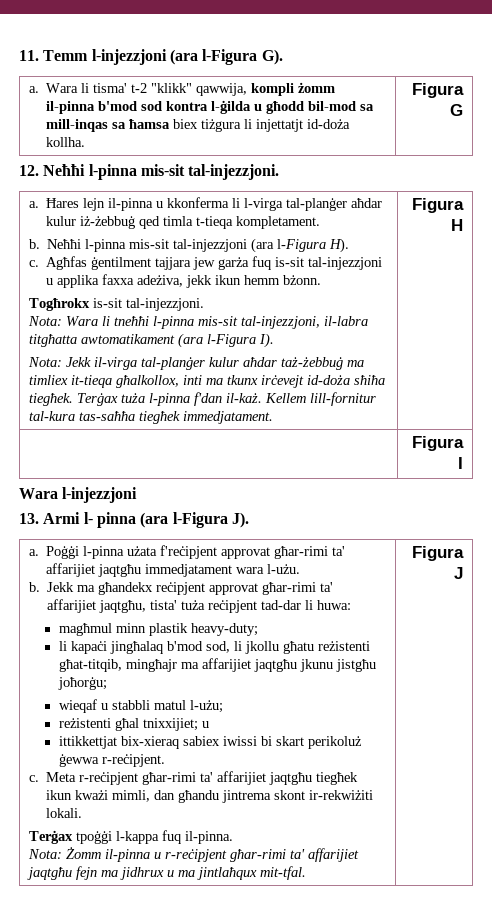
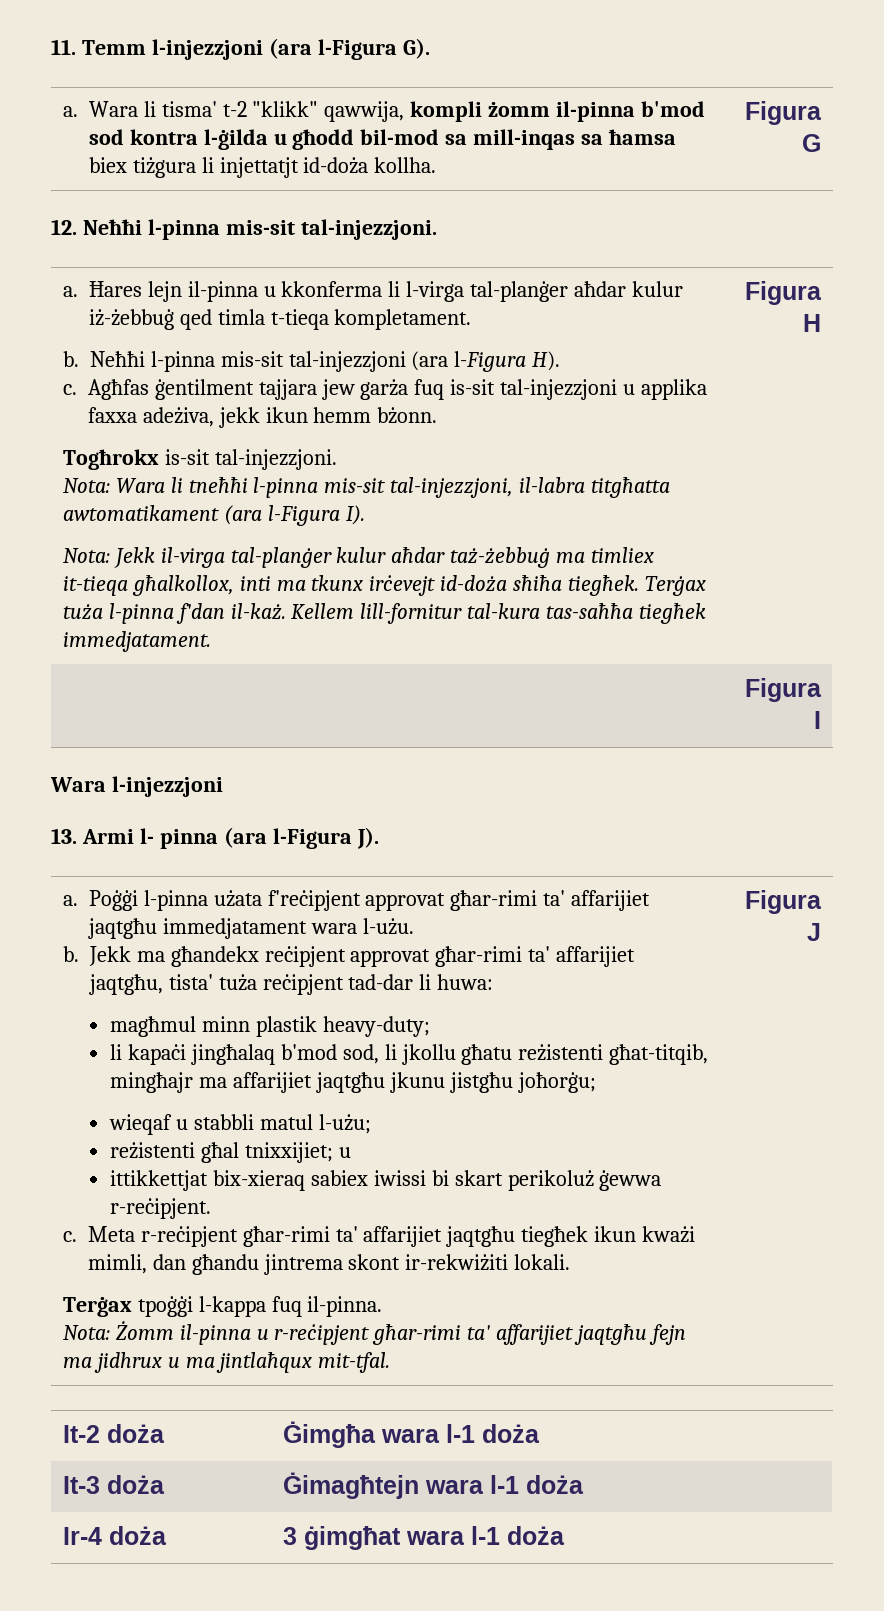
+ It-2 doża | Ġimgħa wara l-1 doża
+ It-3 doża | Ġimagħtejn wara l-1 doża
+ Ir-4 doża | 3 ġimgħat wara l-1 doża

